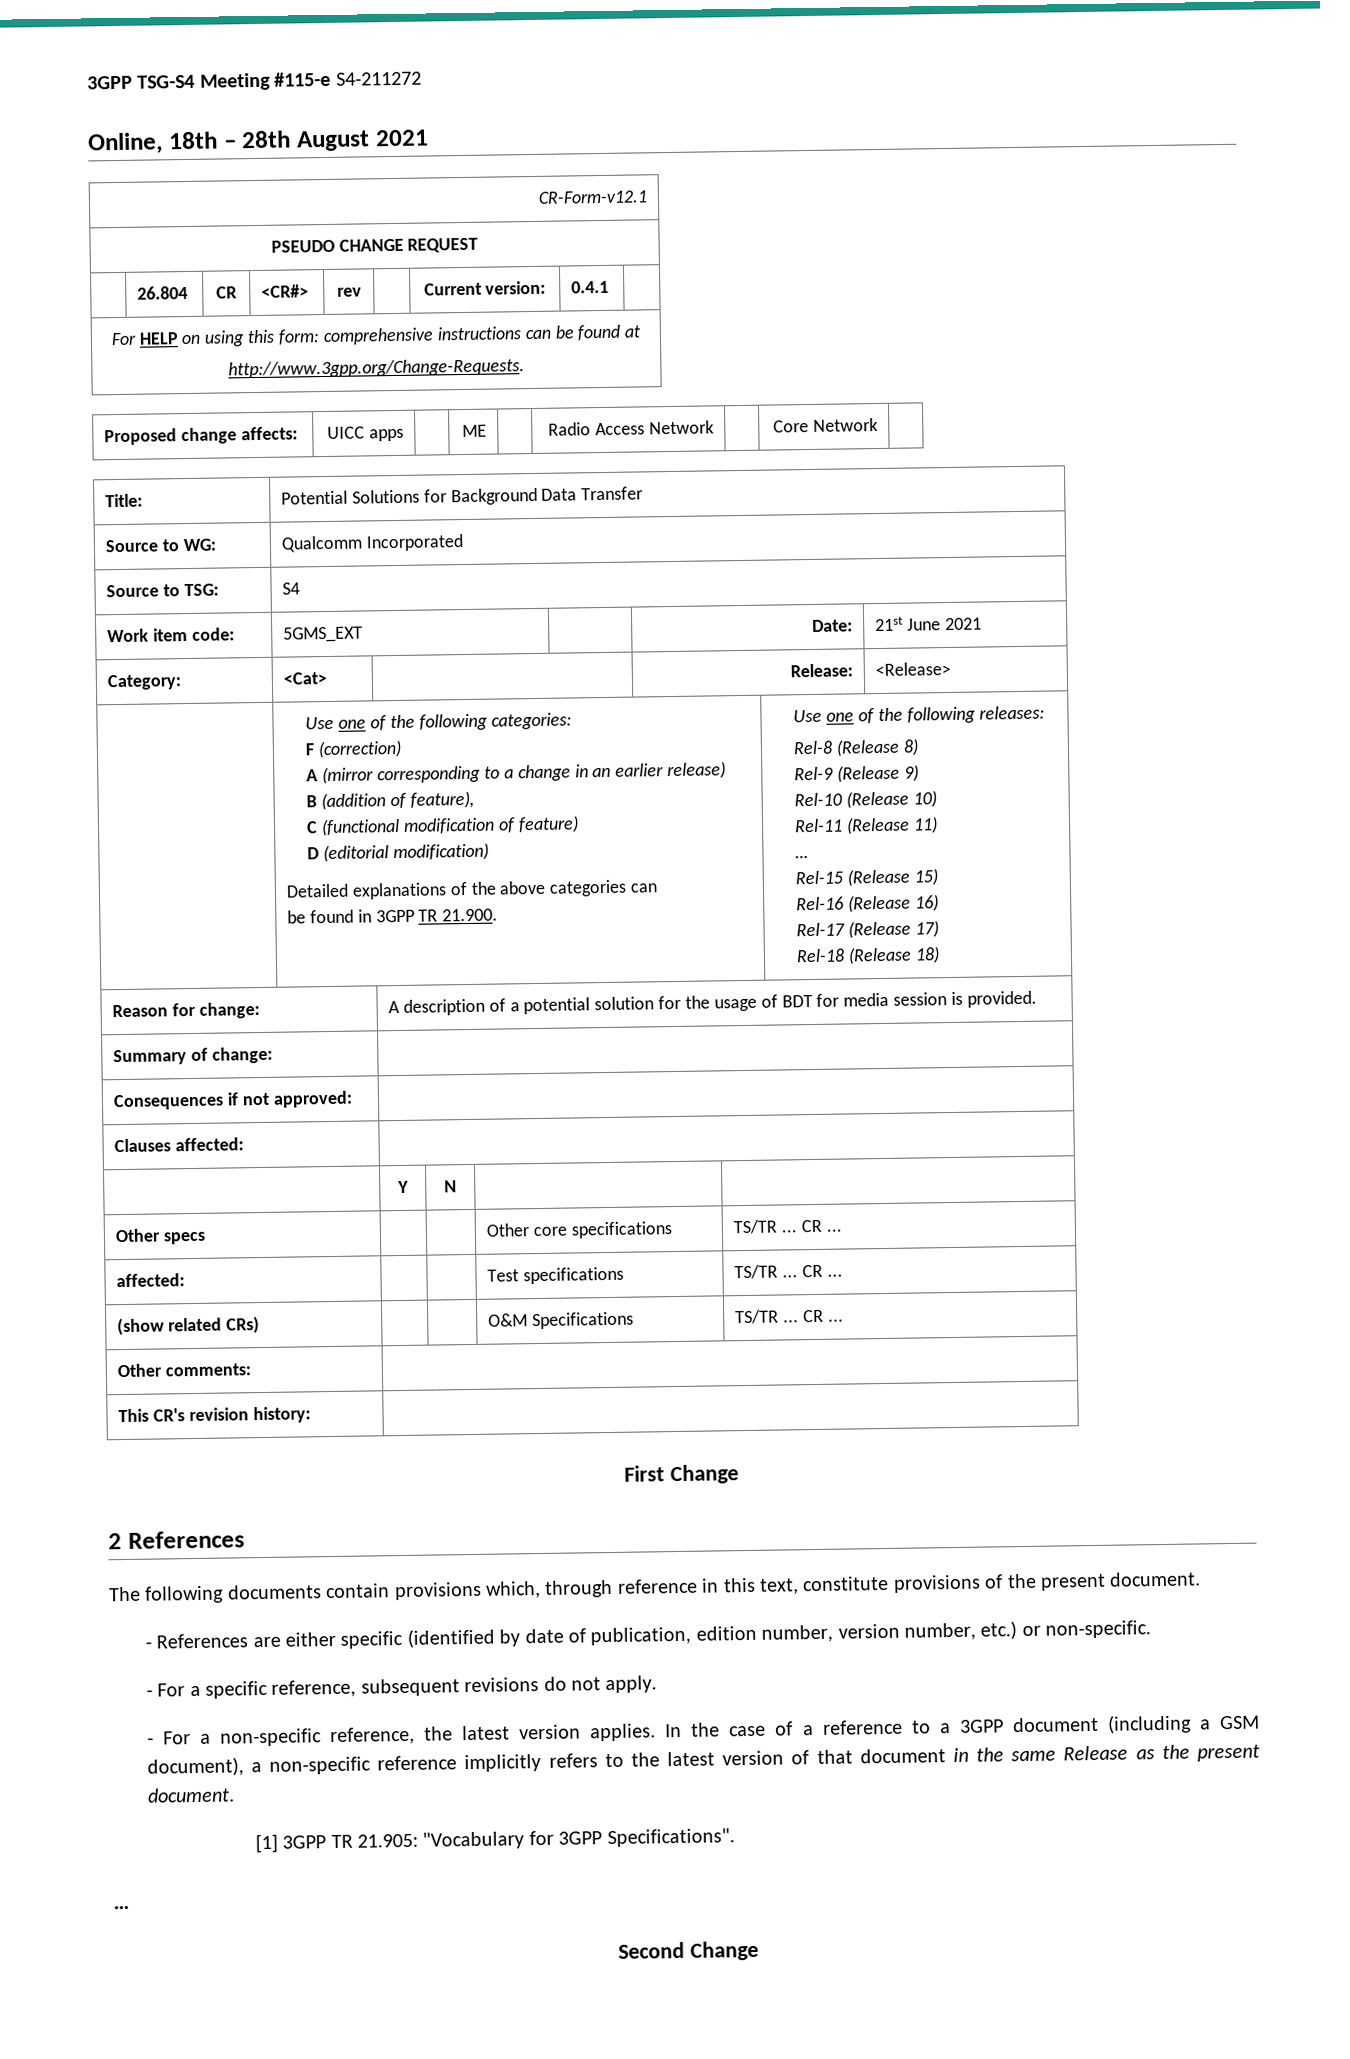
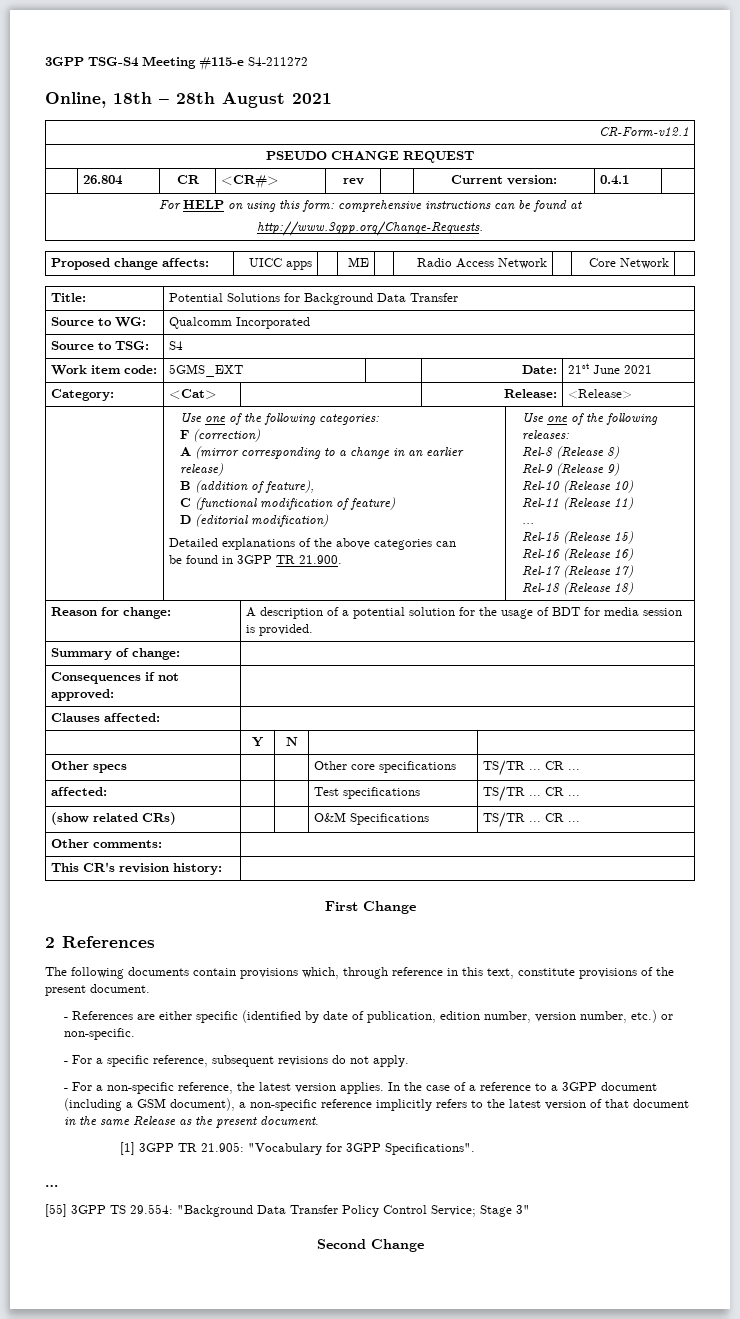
+ [55] 3GPP TS 29.554: "Background Data Transfer Policy Control Service; Stage 3"

